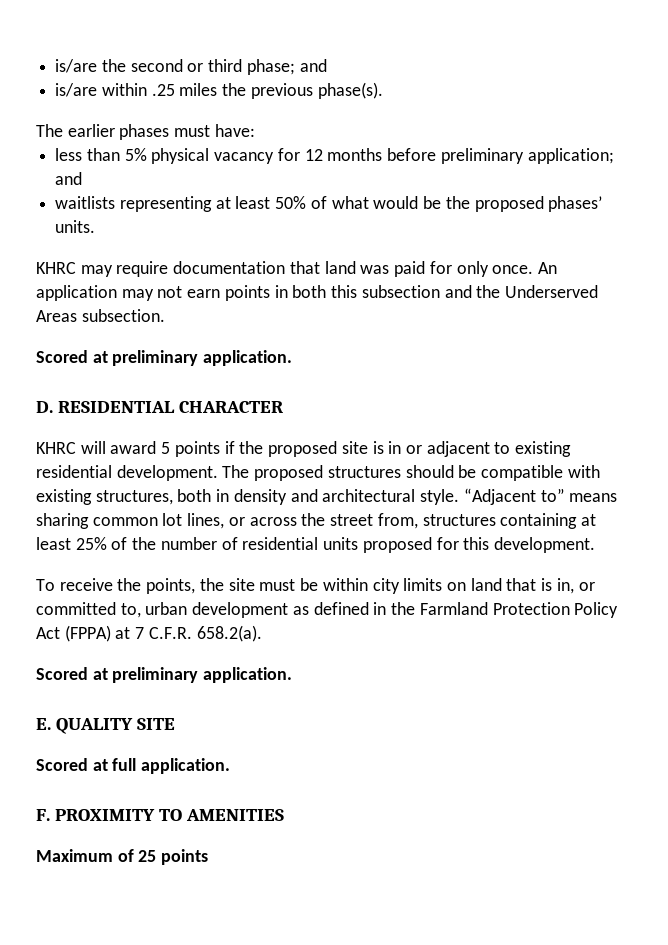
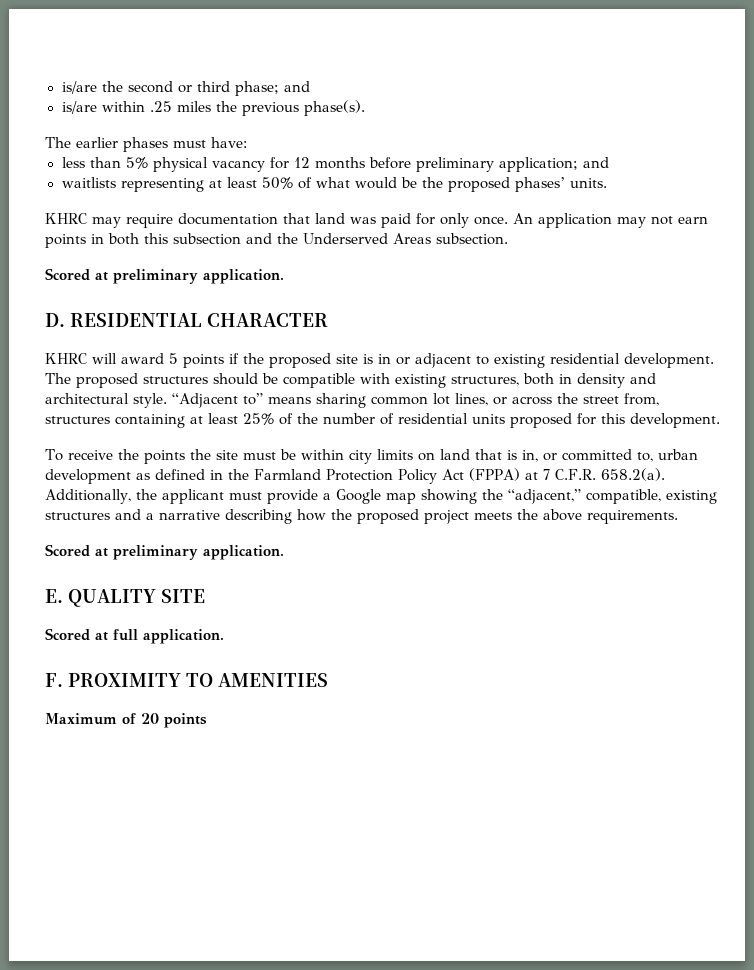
- To receive the points, the site must be within city limits on land that is in, or committed to, urban development as defined in the Farmland Protection Policy Act (FPPA) at 7 C.F.R. 658.2(a).
+ To receive the points the site must be within city limits on land that is in, or committed to, urban development as defined in the Farmland Protection Policy Act (FPPA) at 7 C.F.R. 658.2(a). Additionally, the applicant must provide a Google map showing the “adjacent,” compatible, existing structures and a narrative describing how the proposed project meets the above requirements.
- Maximum of 25 points
+ Maximum of 20 points

